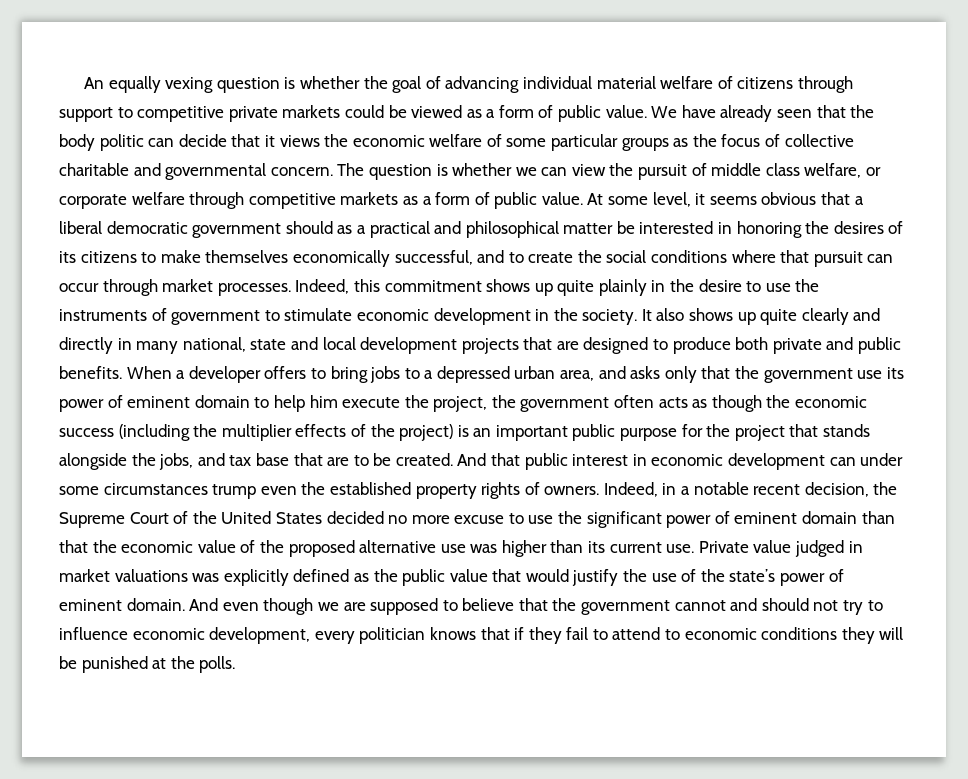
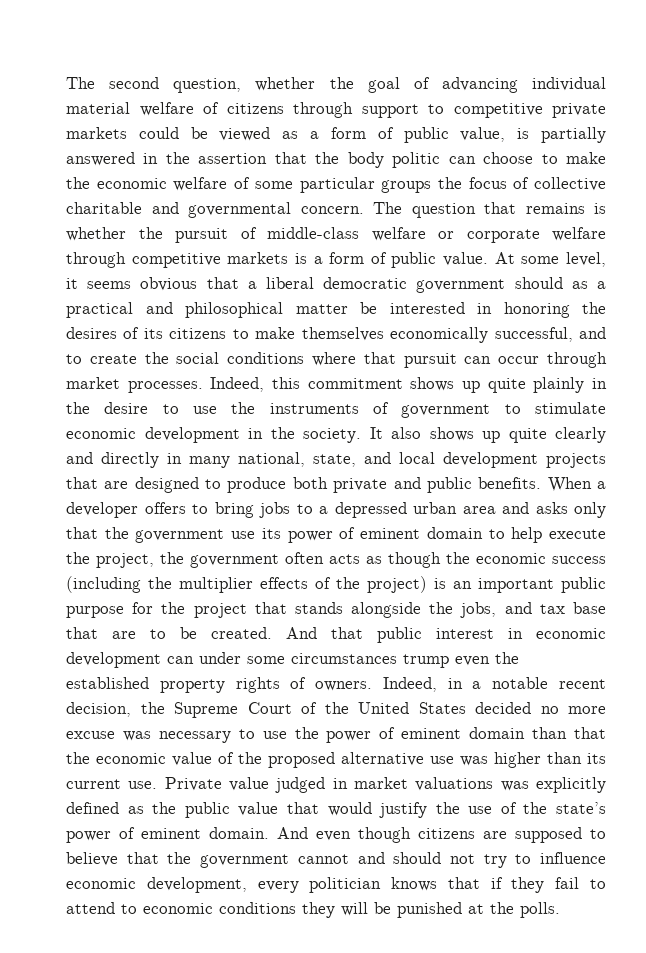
- An equally vexing question is whether the goal of advancing individual material welfare of citizens through support to competitive private markets could be viewed as a form of public value. We have already seen that the body politic can decide that it views the economic welfare of some particular groups as the focus of collective charitable and governmental concern.
+ The second question, whether the goal of advancing individual material welfare of citizens through support to competitive private markets could be viewed as a form of public value, is partially answered in the assertion that the body politic can choose to make the economic welfare of some particular groups the focus of collective charitable and governmental concern.
- The question is whether we can view the pursuit of middle class welfare, or corporate welfare through competitive markets as a form of public value.
+ The question that remains is whether the pursuit of middle-class welfare or corporate welfare through competitive markets is a form of public value.
- It also shows up quite clearly and directly in many national, state and local development projects that are designed to produce both private and public benefits.
+ It also shows up quite clearly and directly in many national, state, and local development projects that are designed to produce both private and public benefits.
- When a developer offers to bring jobs to a depressed urban area, and asks only that the government use its power of eminent domain to help him execute the project, the government often acts as though the economic success (including the multiplier effects of the project) is an important public purpose for the project that stands alongside the jobs, and tax base that are to be created.
+ When a developer offers to bring jobs to a depressed urban area and asks only that the government use its power of eminent domain to help execute the project, the government often acts as though the economic success (including the multiplier effects of the project) is an important public purpose for the project that stands alongside the jobs, and tax base that are to be created.
- Indeed, in a notable recent decision, the Supreme Court of the United States decided no more excuse to use the significant power of eminent domain than that the economic value of the proposed alternative use was higher than its current use.
+ Indeed, in a notable recent decision, the Supreme Court of the United States decided no more excuse was necessary to use the power of eminent domain than that the economic value of the proposed alternative use was higher than its current use.
- And even though we are supposed to believe that the government cannot and should not try to influence economic development, every politician knows that if they fail to attend to economic conditions they will be punished at the polls.
+ And even though citizens are supposed to believe that the government cannot and should not try to influence economic development, every politician knows that if they fail to attend to economic conditions they will be punished at the polls.

